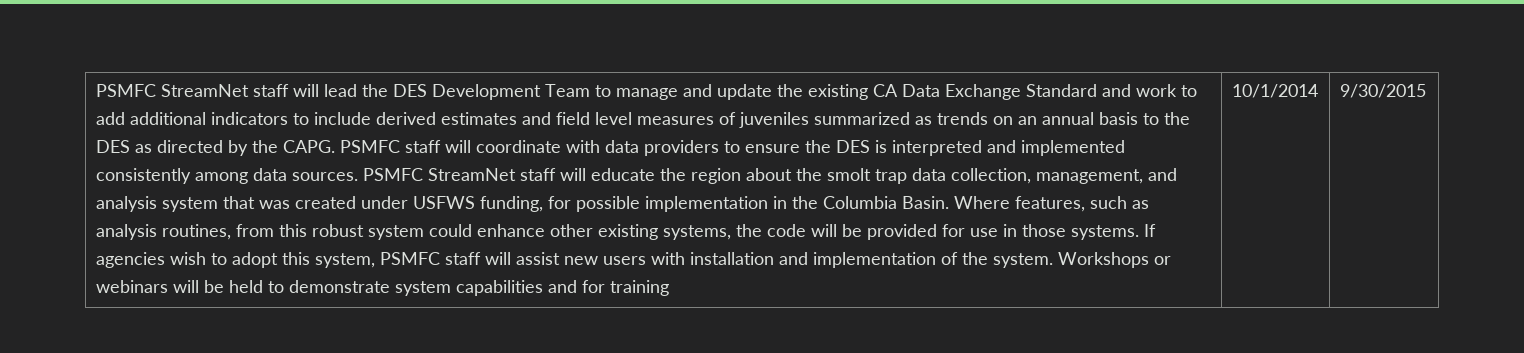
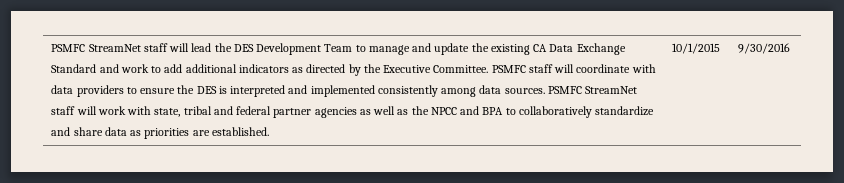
- PSMFC StreamNet staff will lead the DES Development Team to manage and update the existing CA Data Exchange Standard and work to add additional indicators to include derived estimates and field level measures of juveniles summarized as trends on an annual basis to the DES as directed by the CAPG.
+ PSMFC StreamNet staff will lead the DES Development Team to manage and update the existing CA Data Exchange Standard and work to add additional indicators as directed by the Executive Committee.
- PSMFC StreamNet staff will educate the region about the smolt trap data collection, management, and analysis system that was created under USFWS funding, for possible implementation in the Columbia Basin. Where features, such as analysis routines, from this robust system could enhance other existing systems, the code will be provided for use in those systems. If agencies wish to adopt this system, PSMFC staff will assist new users with installation and implementation of the system. Workshops or webinars will be held to demonstrate system capabilities and for training | 10/1/2014 | 9/30/2015
+ PSMFC StreamNet staff will work with state, tribal and federal partner agencies as well as the NPCC and BPA to collaboratively standardize and share data as priorities are established. | 10/1/2015 | 9/30/2016

